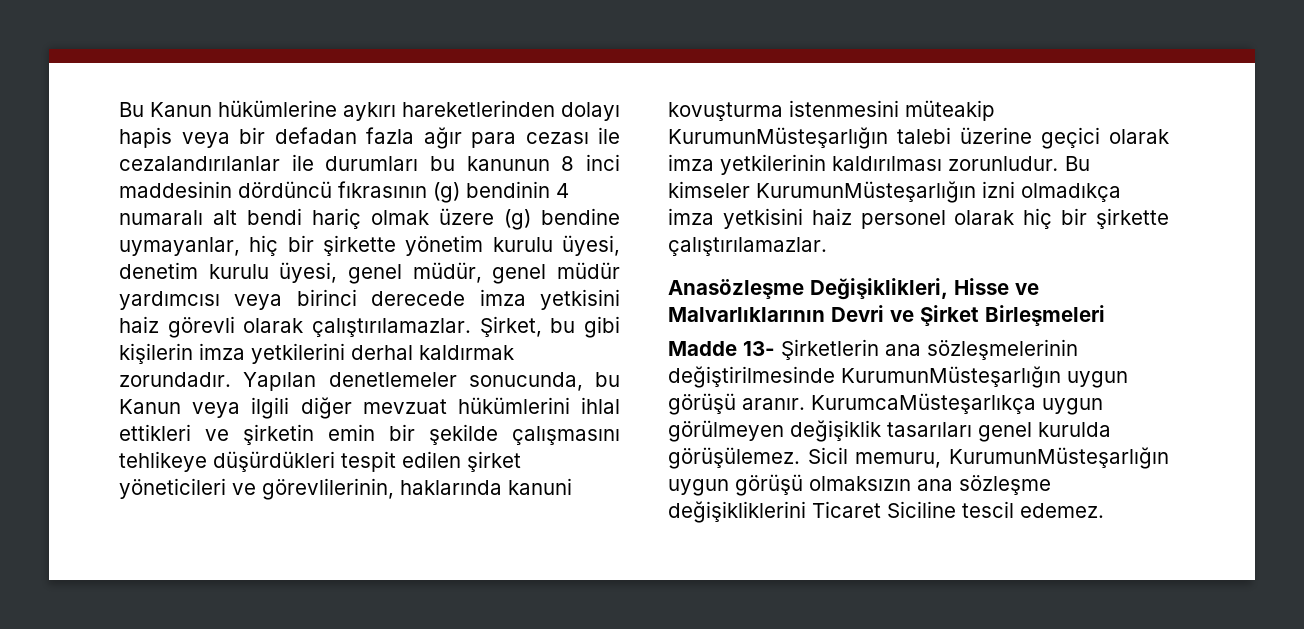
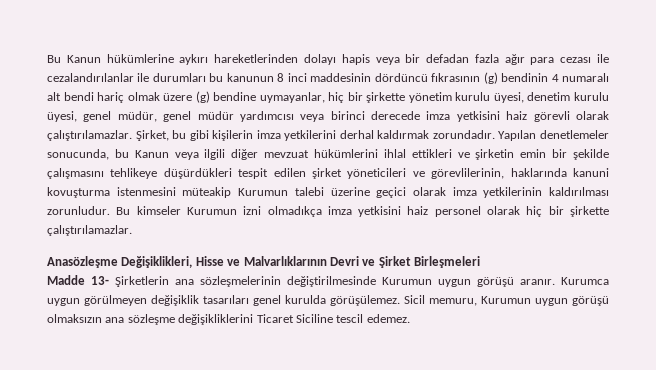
- Yapılan denetlemeler sonucunda, bu Kanun veya ilgili diğer mevzuat hükümlerini ihlal ettikleri ve şirketin emin bir şekilde çalışmasını tehlikeye düşürdükleri tespit edilen şirket yöneticileri ve görevlilerinin, haklarında kanuni kovuşturma istenmesini müteakip KurumunMüsteşarlığın talebi üzerine geçici olarak imza yetkilerinin kaldırılması zorunludur.
+ Yapılan denetlemeler sonucunda, bu Kanun veya ilgili diğer mevzuat hükümlerini ihlal ettikleri ve şirketin emin bir şekilde çalışmasını tehlikeye düşürdükleri tespit edilen şirket yöneticileri ve görevlilerinin, haklarında kanuni kovuşturma istenmesini müteakip Kurumun talebi üzerine geçici olarak imza yetkilerinin kaldırılması zorunludur.
- Bu kimseler KurumunMüsteşarlığın izni olmadıkça imza yetkisini haiz personel olarak hiç bir şirkette çalıştırılamazlar.
+ Bu kimseler Kurumun izni olmadıkça imza yetkisini haiz personel olarak hiç bir şirkette çalıştırılamazlar.
- Madde 13- Şirketlerin ana sözleşmelerinin değiştirilmesinde KurumunMüsteşarlığın uygun görüşü aranır.
+ Madde 13- Şirketlerin ana sözleşmelerinin değiştirilmesinde Kurumun uygun görüşü aranır.
- KurumcaMüsteşarlıkça uygun görülmeyen değişiklik tasarıları genel kurulda görüşülemez.
+ Kurumca uygun görülmeyen değişiklik tasarıları genel kurulda görüşülemez.
- Sicil memuru, KurumunMüsteşarlığın uygun görüşü olmaksızın ana sözleşme değişikliklerini Ticaret Siciline tescil edemez.
+ Sicil memuru, Kurumun uygun görüşü olmaksızın ana sözleşme değişikliklerini Ticaret Siciline tescil edemez.

